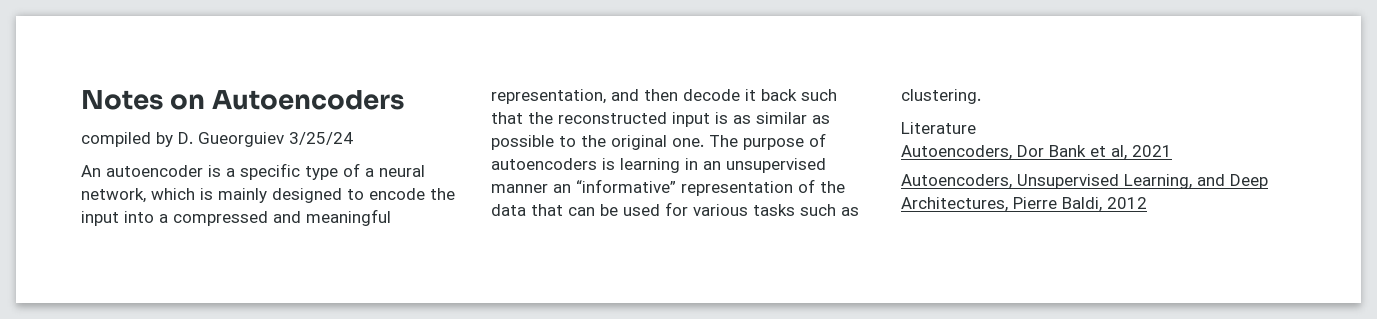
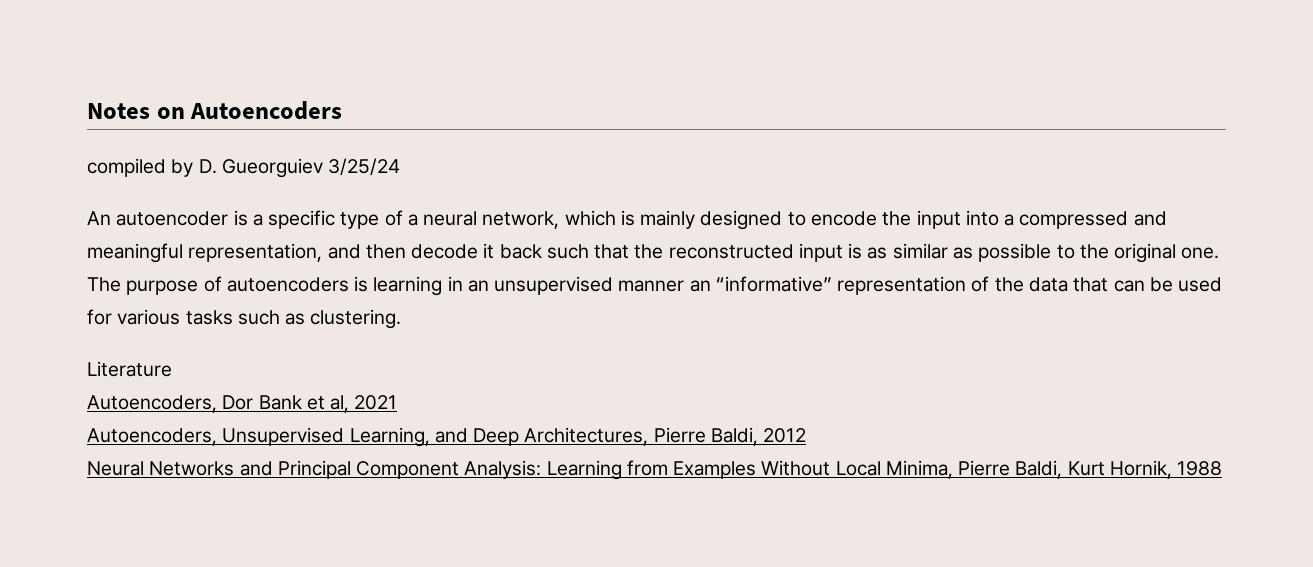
+ Neural Networks and Principal Component Analysis: Learning from Examples Without Local Minima, Pierre Baldi, Kurt Hornik, 1988

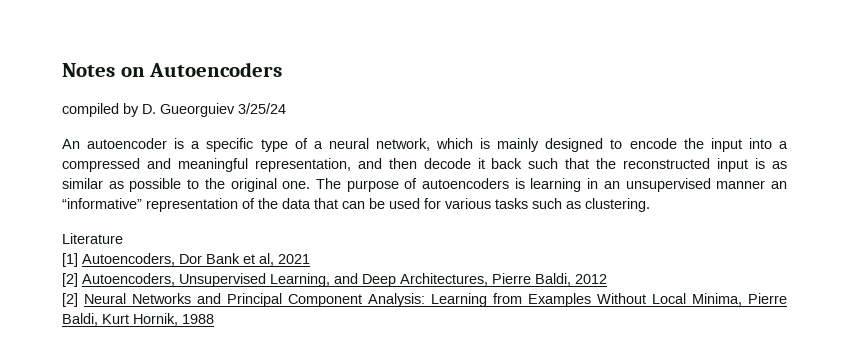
- Autoencoders, Dor Bank et al, 2021
+ [1] Autoencoders, Dor Bank et al, 2021
- Autoencoders, Unsupervised Learning, and Deep Architectures, Pierre Baldi, 2012
+ [2] Autoencoders, Unsupervised Learning, and Deep Architectures, Pierre Baldi, 2012
- Neural Networks and Principal Component Analysis: Learning from Examples Without Local Minima, Pierre Baldi, Kurt Hornik, 1988
+ [2] Neural Networks and Principal Component Analysis: Learning from Examples Without Local Minima, Pierre Baldi, Kurt Hornik, 1988

